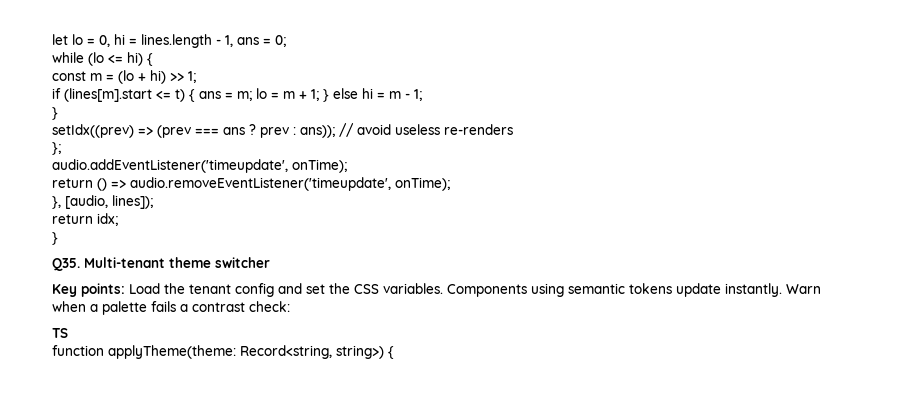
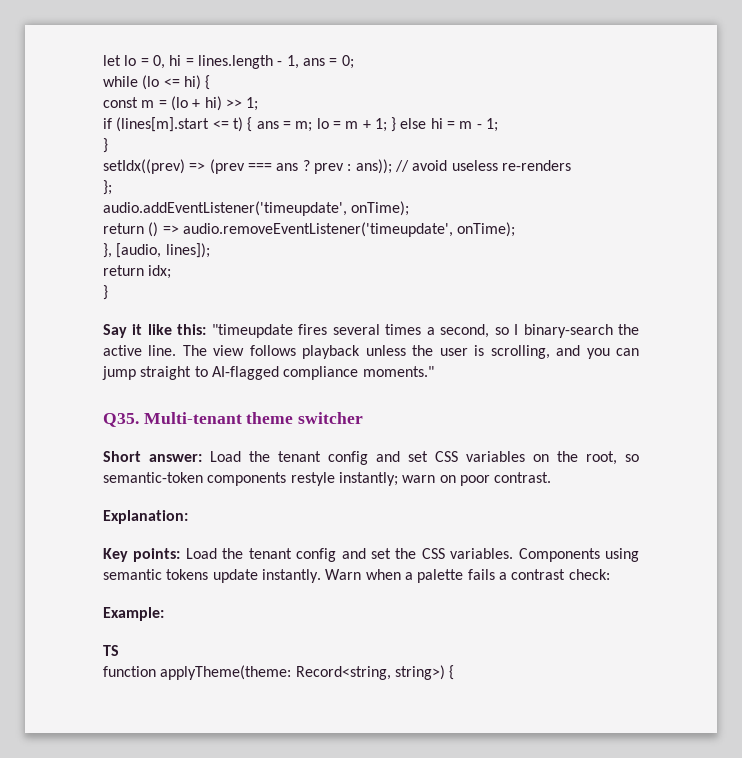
+ Say it like this: "timeupdate fires several times a second, so I binary-search the active line. The view follows playback unless the user is scrolling, and you can jump straight to AI-flagged compliance moments."
  Q35. Multi-tenant theme switcher
+ Short answer: Load the tenant config and set CSS variables on the root, so semantic-token components restyle instantly; warn on poor contrast.
+ Explanation:
+ Example:

